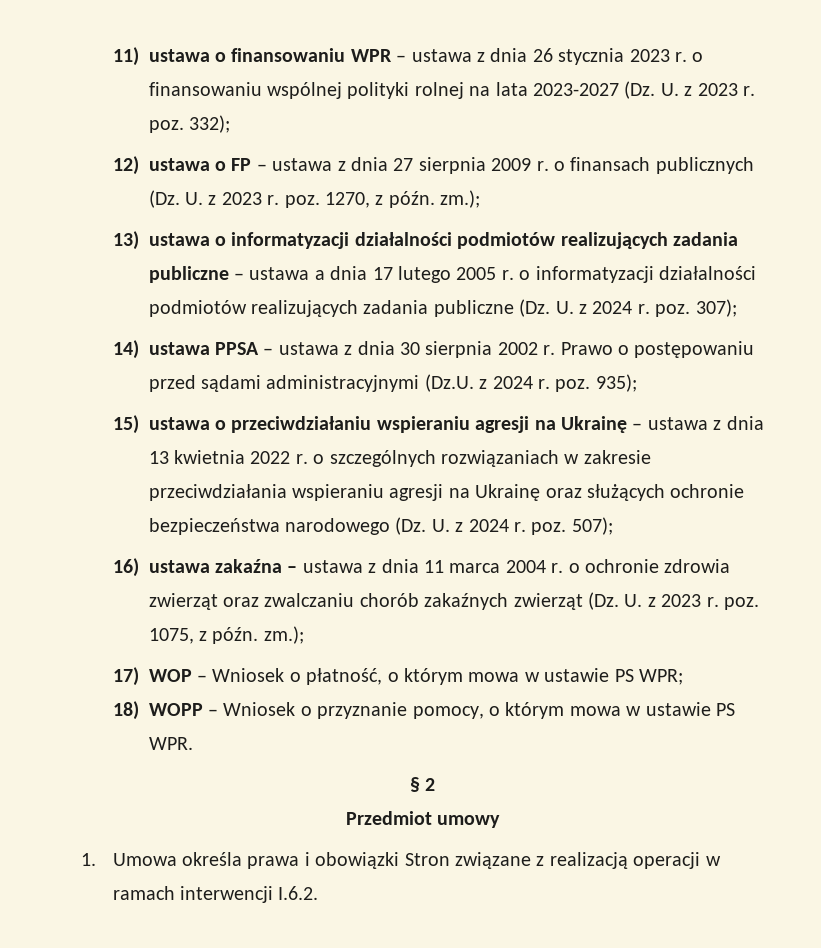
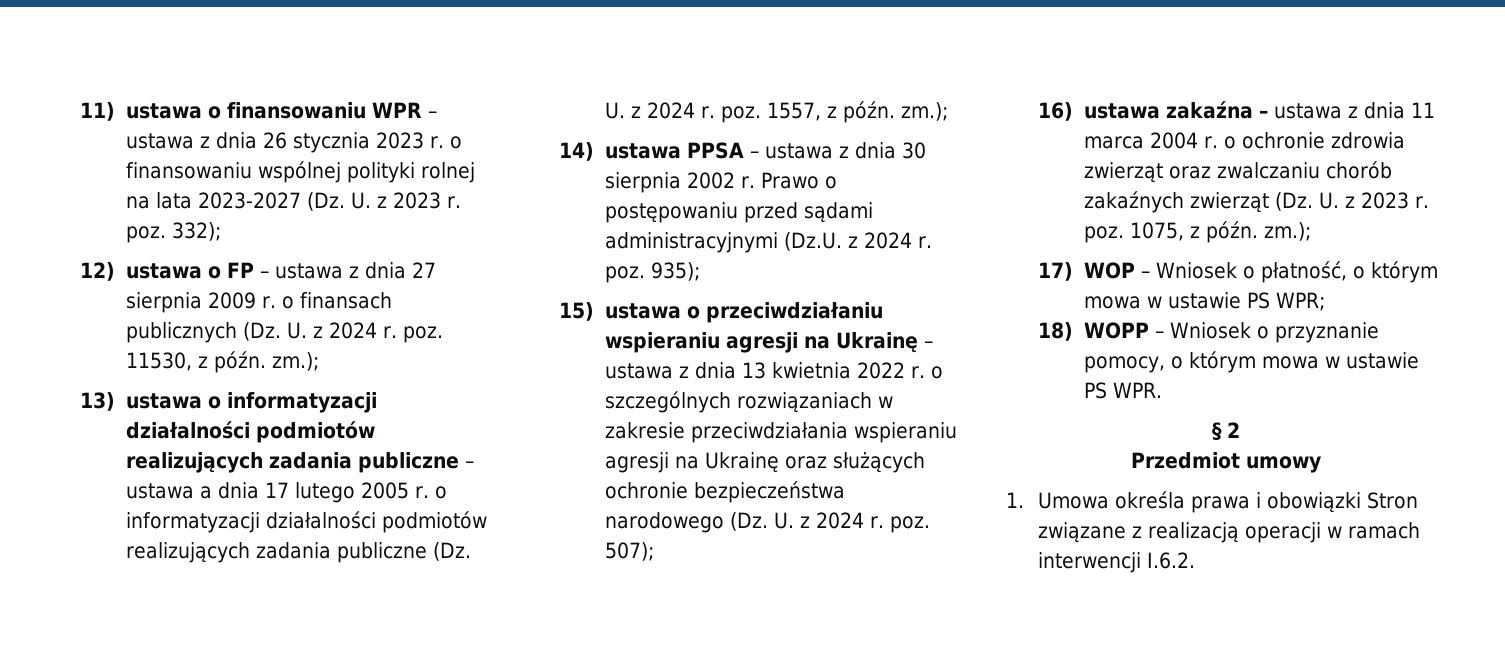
- 12) ustawa o FP – ustawa z dnia 27 sierpnia 2009 r. o finansach publicznych (Dz. U. z 2023 r. poz. 1270, z późn. zm.);
+ 12) ustawa o FP – ustawa z dnia 27 sierpnia 2009 r. o finansach publicznych (Dz. U. z 2024 r. poz. 11530, z późn. zm.);
- 13) ustawa o informatyzacji działalności podmiotów realizujących zadania publiczne – ustawa a dnia 17 lutego 2005 r. o informatyzacji działalności podmiotów realizujących zadania publiczne (Dz. U. z 2024 r. poz. 307);
+ 13) ustawa o informatyzacji działalności podmiotów realizujących zadania publiczne – ustawa a dnia 17 lutego 2005 r. o informatyzacji działalności podmiotów realizujących zadania publiczne (Dz. U. z 2024 r. poz. 1557, z późn. zm.);

